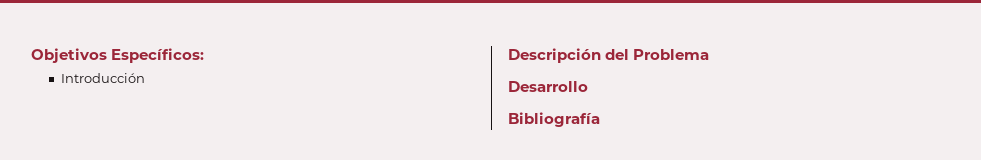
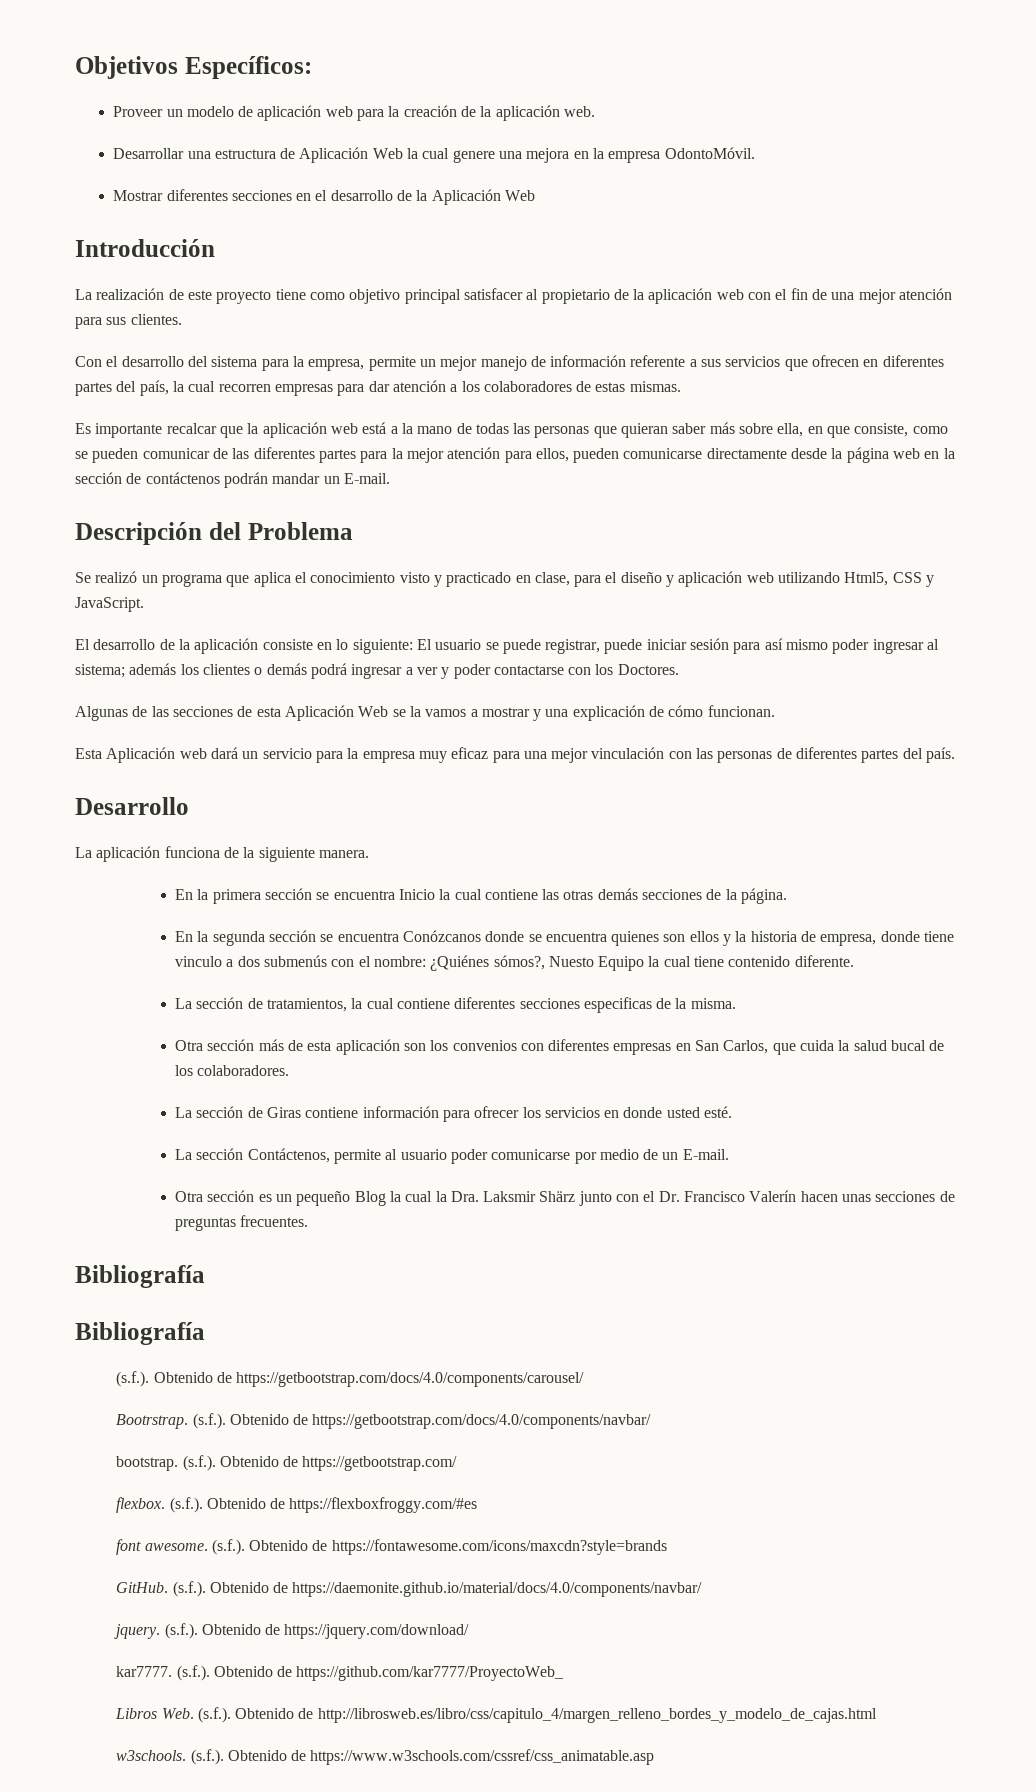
+ Proveer un modelo de aplicación web para la creación de la aplicación web.
+ Desarrollar una estructura de Aplicación Web la cual genere una mejora en la empresa OdontoMóvil.
+ Mostrar diferentes secciones en el desarrollo de la Aplicación Web
  Introducción
+ La realización de este proyecto tiene como objetivo principal satisfacer al propietario de la aplicación web con el fin de una mejor atención para sus clientes.
+ Con el desarrollo del sistema para la empresa, permite un mejor manejo de información referente a sus servicios que ofrecen en diferentes partes del país, la cual recorren empresas para dar atención a los colaboradores de estas mismas.
+ Es importante recalcar que la aplicación web está a la mano de todas las personas que quieran saber más sobre ella, en que consiste, como se pueden comunicar de las diferentes partes para la mejor atención para ellos, pueden comunicarse directamente desde la página web en la sección de contáctenos podrán mandar un E-mail.
  Descripción del Problema
+ Se realizó un programa que aplica el conocimiento visto y practicado en clase, para el diseño y aplicación web utilizando Html5, CSS y JavaScript.
+ El desarrollo de la aplicación consiste en lo siguiente: El usuario se puede registrar, puede iniciar sesión para así mismo poder ingresar al sistema; además los clientes o demás podrá ingresar a ver y poder contactarse con los Doctores.
+ Algunas de las secciones de esta Aplicación Web se la vamos a mostrar y una explicación de cómo funcionan.
+ Esta Aplicación web dará un servicio para la empresa muy eficaz para una mejor vinculación con las personas de diferentes partes del país.
  Desarrollo
+ La aplicación funciona de la siguiente manera.
+ En la primera sección se encuentra Inicio la cual contiene las otras demás secciones de la página.
+ En la segunda sección se encuentra Conózcanos donde se encuentra quienes son ellos y la historia de empresa, donde tiene vinculo a dos submenús con el nombre: ¿Quiénes sómos?, Nuesto Equipo la cual tiene contenido diferente.
+ La sección de tratamientos, la cual contiene diferentes secciones especificas de la misma.
+ Otra sección más de esta aplicación son los convenios con diferentes empresas en San Carlos, que cuida la salud bucal de los colaboradores.
+ La sección de Giras contiene información para ofrecer los servicios en donde usted esté.
+ La sección Contáctenos, permite al usuario poder comunicarse por medio de un E-mail.
+ Otra sección es un pequeño Blog la cual la Dra. Laksmir Shärz junto con el Dr. Francisco Valerín hacen unas secciones de preguntas frecuentes.
  Bibliografía
+ Bibliografía
+ (s.f.). Obtenido de https://getbootstrap.com/docs/4.0/components/carousel/
+ Bootrstrap. (s.f.). Obtenido de https://getbootstrap.com/docs/4.0/components/navbar/
+ bootstrap. (s.f.). Obtenido de https://getbootstrap.com/
+ flexbox. (s.f.). Obtenido de https://flexboxfroggy.com/#es
+ font awesome. (s.f.). Obtenido de https://fontawesome.com/icons/maxcdn?style=brands
+ GitHub. (s.f.). Obtenido de https://daemonite.github.io/material/docs/4.0/components/navbar/
+ jquery. (s.f.). Obtenido de https://jquery.com/download/
+ kar7777. (s.f.). Obtenido de https://github.com/kar7777/ProyectoWeb_
+ Libros Web. (s.f.). Obtenido de http://librosweb.es/libro/css/capitulo_4/margen_relleno_bordes_y_modelo_de_cajas.html
+ w3schools. (s.f.). Obtenido de https://www.w3schools.com/cssref/css_animatable.asp

